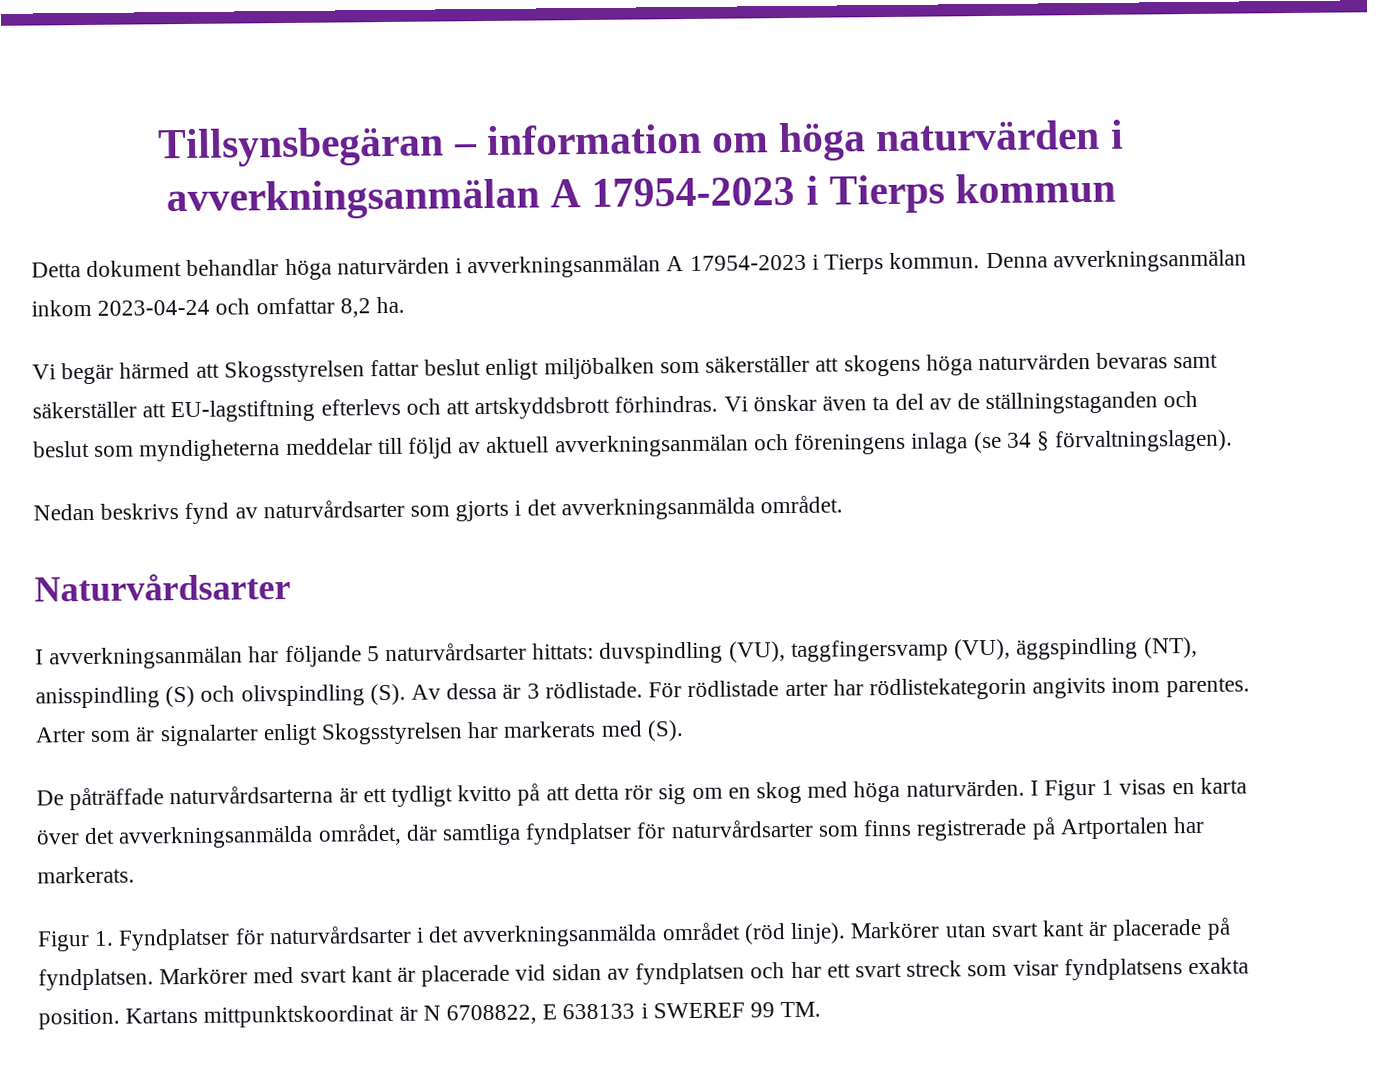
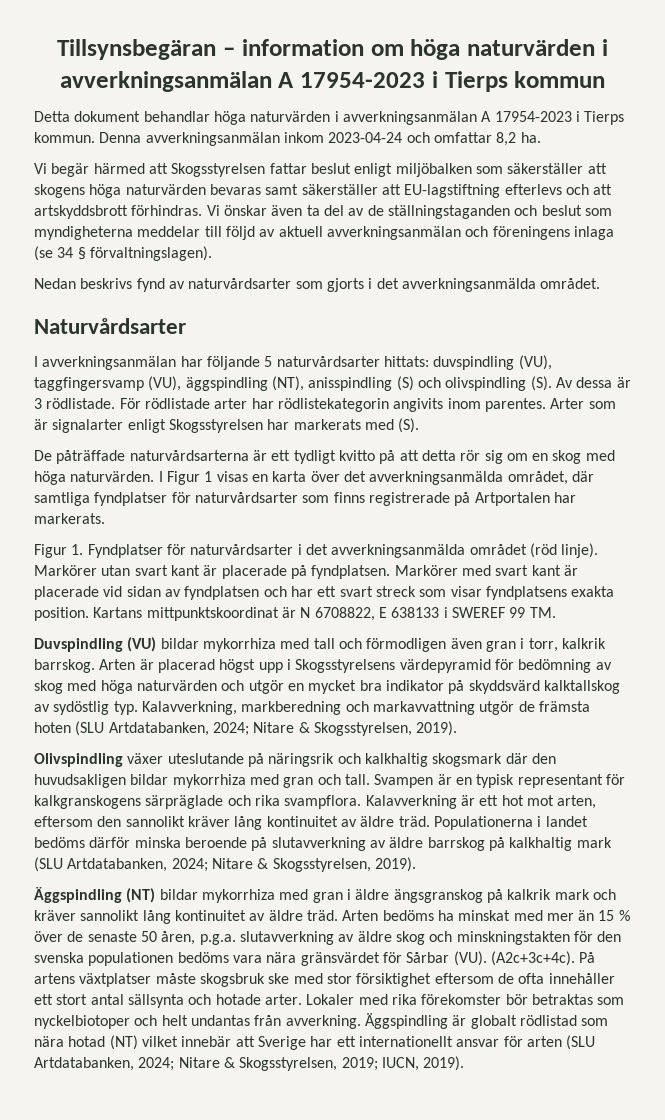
+ Duvspindling (VU) bildar mykorrhiza med tall och förmodligen även gran i torr, kalkrik barrskog. Arten är placerad högst upp i Skogsstyrelsens värdepyramid för bedömning av skog med höga naturvärden och utgör en mycket bra indikator på skyddsvärd kalktallskog av sydöstlig typ. Kalavverkning, markberedning och markavvattning utgör de främsta hoten (SLU Artdatabanken, 2024; Nitare & Skogsstyrelsen, 2019).
+ Olivspindling växer uteslutande på näringsrik och kalkhaltig skogsmark där den huvudsakligen bildar mykorrhiza med gran och tall. Svampen är en typisk representant för kalkgranskogens särpräglade och rika svampflora. Kalavverkning är ett hot mot arten, eftersom den sannolikt kräver lång kontinuitet av äldre träd. Populationerna i landet bedöms därför minska beroende på slutavverkning av äldre barrskog på kalkhaltig mark (SLU Artdatabanken, 2024; Nitare & Skogsstyrelsen, 2019).
+ Äggspindling (NT) bildar mykorrhiza med gran i äldre ängsgranskog på kalkrik mark och kräver sannolikt lång kontinuitet av äldre träd. Arten bedöms ha minskat med mer än 15 % över de senaste 50 åren, p.g.a. slutavverkning av äldre skog och minskningstakten för den svenska populationen bedöms vara nära gränsvärdet för Sårbar (VU). (A2c+3c+4c). På artens växtplatser måste skogsbruk ske med stor försiktighet eftersom de ofta innehåller ett stort antal sällsynta och hotade arter. Lokaler med rika förekomster bör betraktas som nyckelbiotoper och helt undantas från avverkning. Äggspindling är globalt rödlistad som nära hotad (NT) vilket innebär att Sverige har ett internationellt ansvar för arten (SLU Artdatabanken, 2024; Nitare & Skogsstyrelsen, 2019; IUCN, 2019).

